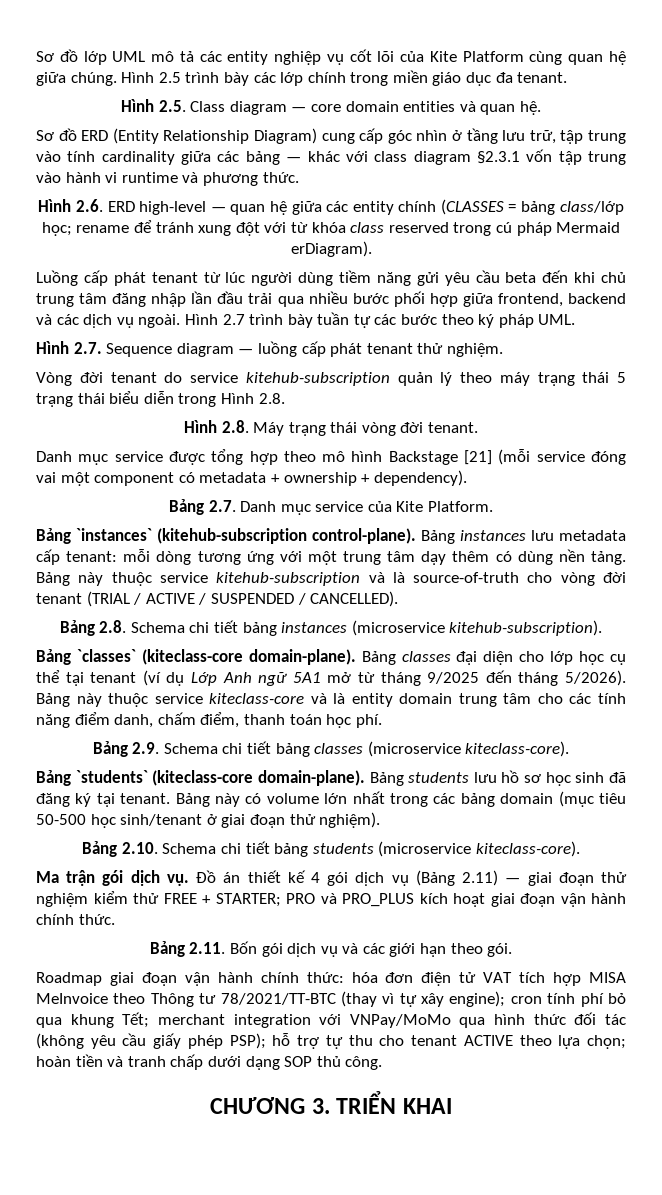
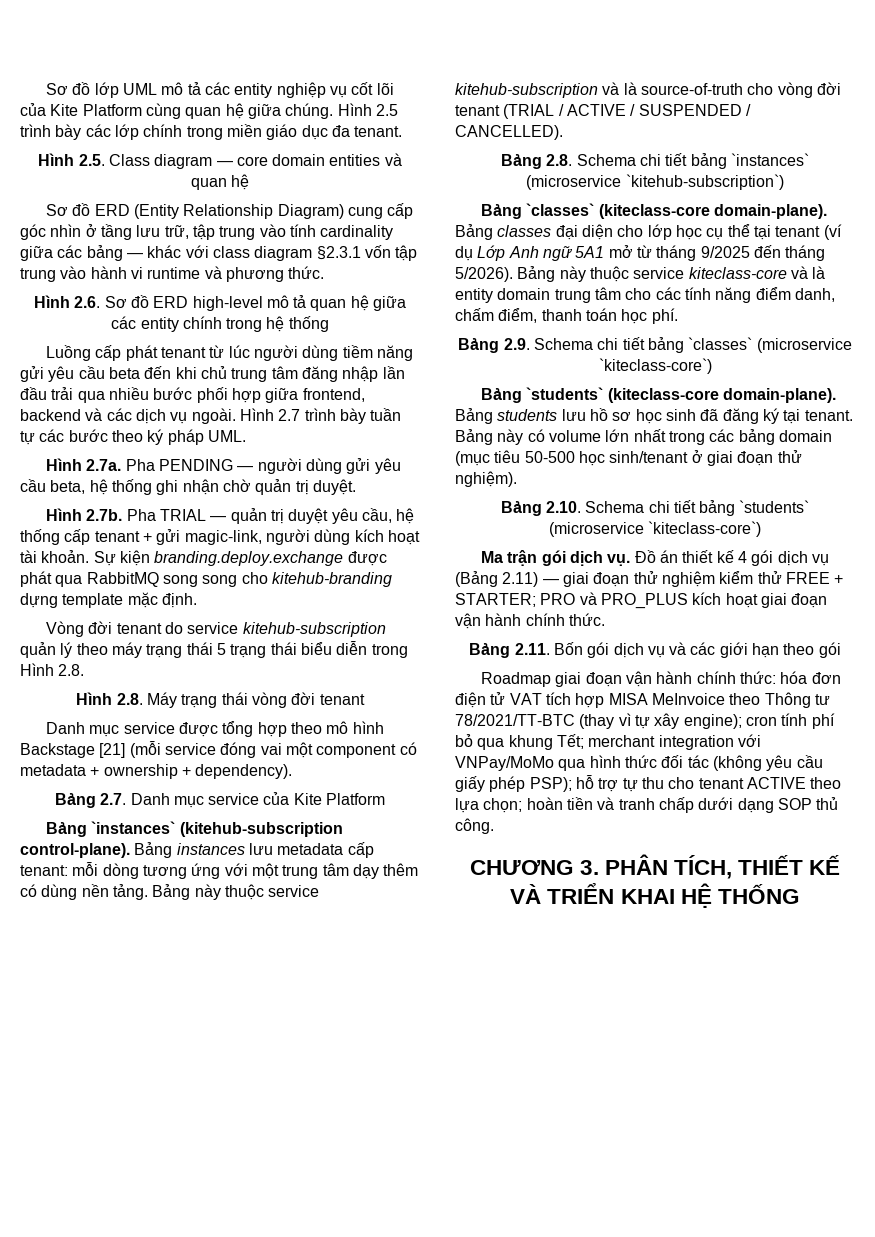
- Hình 2.5. Class diagram — core domain entities và quan hệ.
+ Hình 2.5. Class diagram — core domain entities và quan hệ
- Hình 2.6. ERD high-level — quan hệ giữa các entity chính (CLASSES = bảng class/lớp học; rename để tránh xung đột với từ khóa class reserved trong cú pháp Mermaid erDiagram).
+ Hình 2.6. Sơ đồ ERD high-level mô tả quan hệ giữa các entity chính trong hệ thống
- Hình 2.7. Sequence diagram — luồng cấp phát tenant thử nghiệm.
+ Hình 2.7a. Pha PENDING — người dùng gửi yêu cầu beta, hệ thống ghi nhận chờ quản trị duyệt.
+ Hình 2.7b. Pha TRIAL — quản trị duyệt yêu cầu, hệ thống cấp tenant + gửi magic-link, người dùng kích hoạt tài khoản. Sự kiện branding.deploy.exchange được phát qua RabbitMQ song song cho kitehub-branding dựng template mặc định.
- Hình 2.8. Máy trạng thái vòng đời tenant.
+ Hình 2.8. Máy trạng thái vòng đời tenant
- Bảng 2.7. Danh mục service của Kite Platform.
+ Bảng 2.7. Danh mục service của Kite Platform
- Bảng 2.8. Schema chi tiết bảng instances (microservice kitehub-subscription).
+ Bảng 2.8. Schema chi tiết bảng `instances` (microservice `kitehub-subscription`)
- Bảng 2.9. Schema chi tiết bảng classes (microservice kiteclass-core).
+ Bảng 2.9. Schema chi tiết bảng `classes` (microservice `kiteclass-core`)
- Bảng 2.10. Schema chi tiết bảng students (microservice kiteclass-core).
+ Bảng 2.10. Schema chi tiết bảng `students` (microservice `kiteclass-core`)
- Bảng 2.11. Bốn gói dịch vụ và các giới hạn theo gói.
+ Bảng 2.11. Bốn gói dịch vụ và các giới hạn theo gói
- CHƯƠNG 3. TRIỂN KHAI
+ CHƯƠNG 3. PHÂN TÍCH, THIẾT KẾ VÀ TRIỂN KHAI HỆ THỐNG

